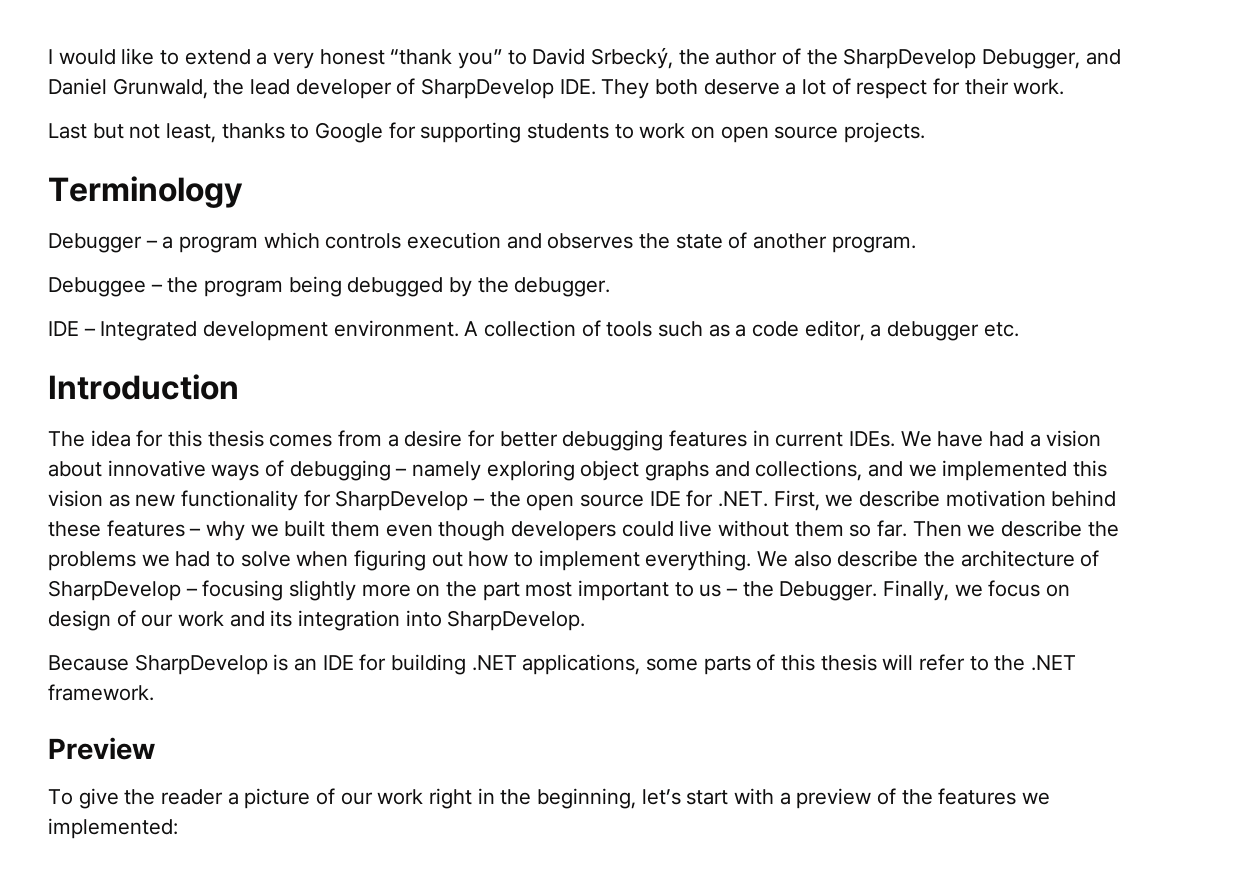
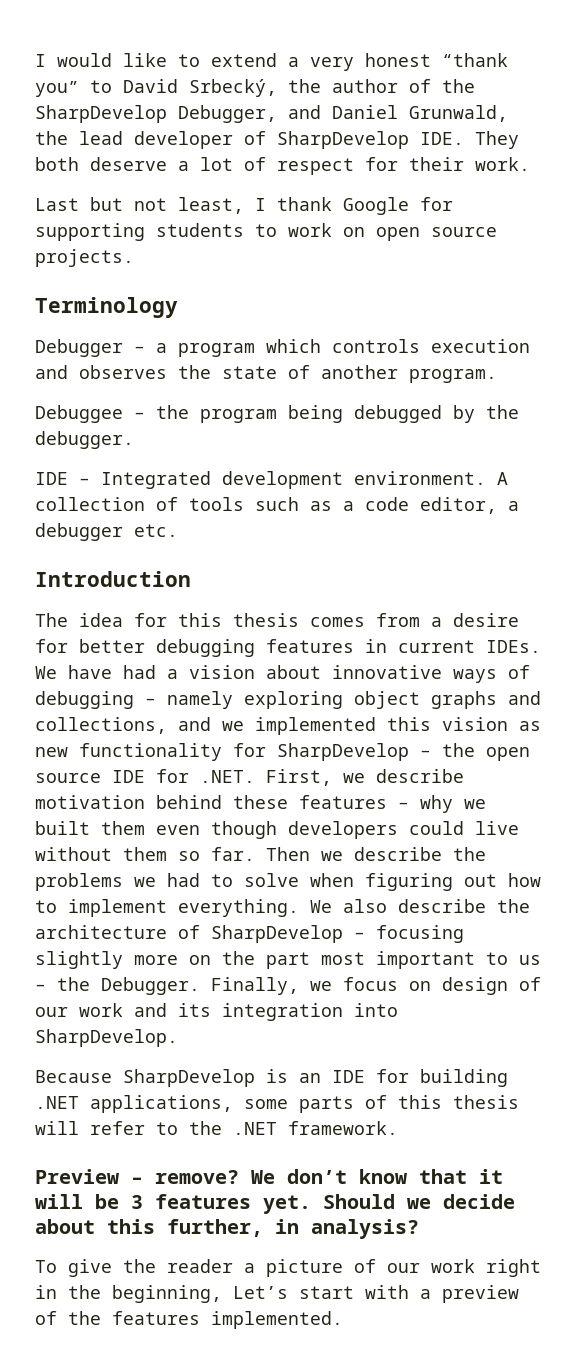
- Last but not least, thanks to Google for supporting students to work on open source projects.
+ Last but not least, I thank Google for supporting students to work on open source projects.
- Preview
+ Preview – remove? We don’t know that it will be 3 features yet. Should we decide about this further, in analysis?
- To give the reader a picture of our work right in the beginning, let’s start with a preview of the features we implemented:
+ To give the reader a picture of our work right in the beginning, Let’s start with a preview of the features implemented.

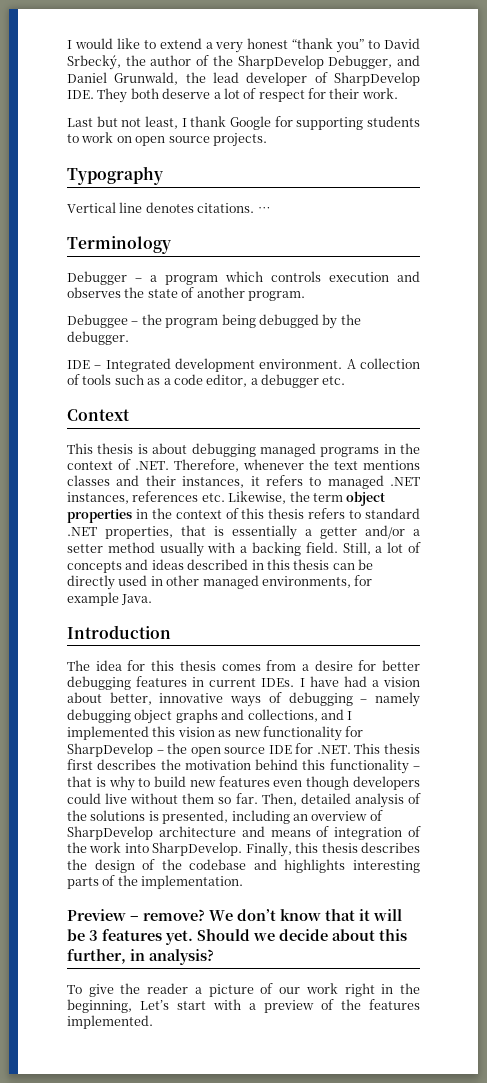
+ Typography
+ Vertical line denotes citations. …
+ Context
+ This thesis is about debugging managed programs in the context of .NET. Therefore, whenever the text mentions classes and their instances, it refers to managed .NET instances, references etc. Likewise, the term object properties in the context of this thesis refers to standard .NET properties, that is essentially a getter and/or a setter method usually with a backing field. Still, a lot of concepts and ideas described in this thesis can be directly used in other managed environments, for example Java.
- We have had a vision about innovative ways of debugging – namely exploring object graphs and collections, and we implemented this vision as new functionality for SharpDevelop – the open source IDE for .NET. First, we describe motivation behind these features – why we built them even though developers could live without them so far.
+ I have had a vision about better, innovative ways of debugging – namely debugging object graphs and collections, and I implemented this vision as new functionality for SharpDevelop – the open source IDE for .NET. This thesis first describes the motivation behind this functionality – that is why to build new features even though developers could live without them so far.
- Then we describe the problems we had to solve when figuring out how to implement everything. We also describe the architecture of SharpDevelop – focusing slightly more on the part most important to us – the Debugger. Finally, we focus on design of our work and its integration into SharpDevelop.
- Because SharpDevelop is an IDE for building .NET applications, some parts of this thesis will refer to the .NET framework.
+ Then, detailed analysis of the solutions is presented, including an overview of SharpDevelop architecture and means of integration of the work into SharpDevelop. Finally, this thesis describes the design of the codebase and highlights interesting parts of the implementation.

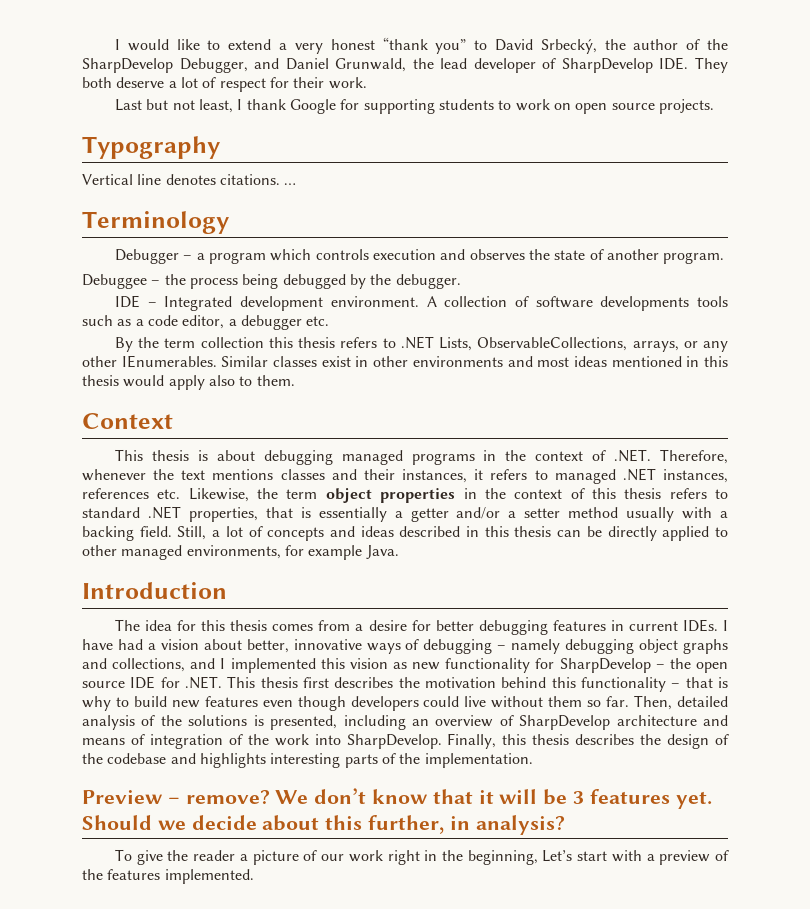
- Debuggee – the program being debugged by the debugger.
+ Debuggee – the process being debugged by the debugger.
- A collection of tools such as a code editor, a debugger etc.
+ A collection of software developments tools such as a code editor, a debugger etc.
+ By the term collection this thesis refers to .NET Lists, ObservableCollections, arrays, or any other IEnumerables. Similar classes exist in other environments and most ideas mentioned in this thesis would apply also to them.
- Still, a lot of concepts and ideas described in this thesis can be directly used in other managed environments, for example Java.
+ Still, a lot of concepts and ideas described in this thesis can be directly applied to other managed environments, for example Java.

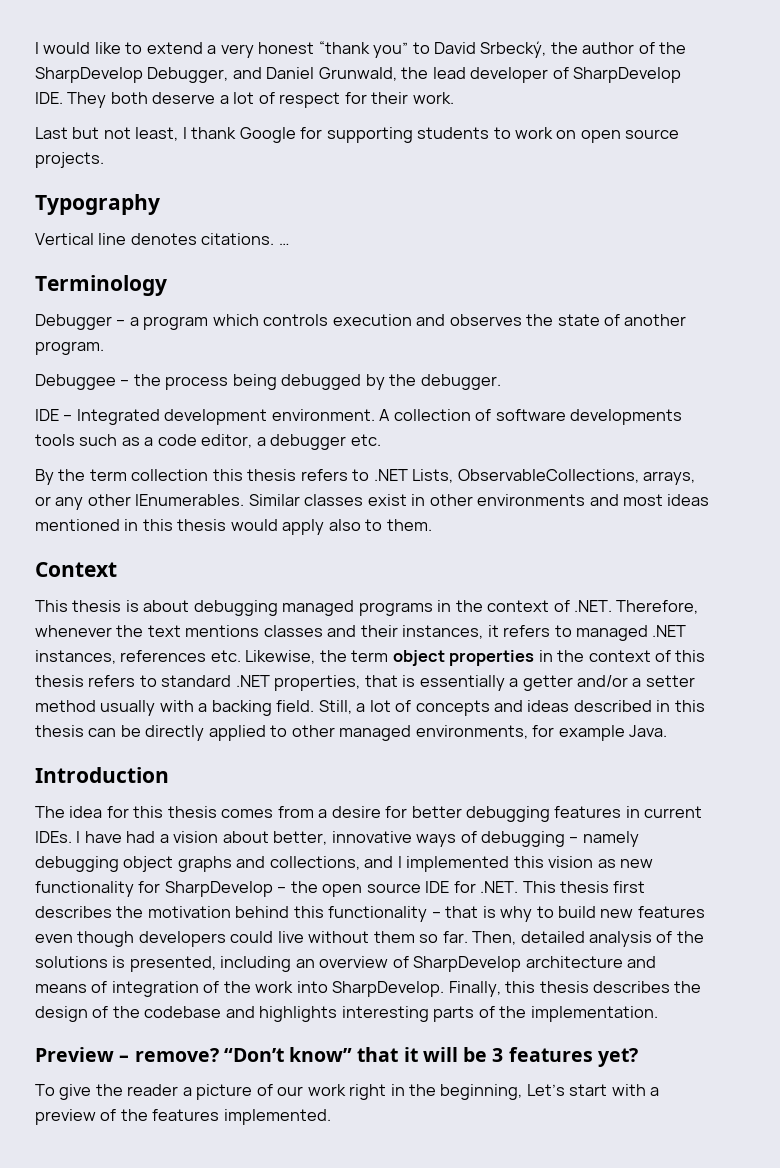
- We don’t know that it will be 3 features yet. Should we decide about this further, in analysis?
+ “Don’t know” that it will be 3 features yet?

